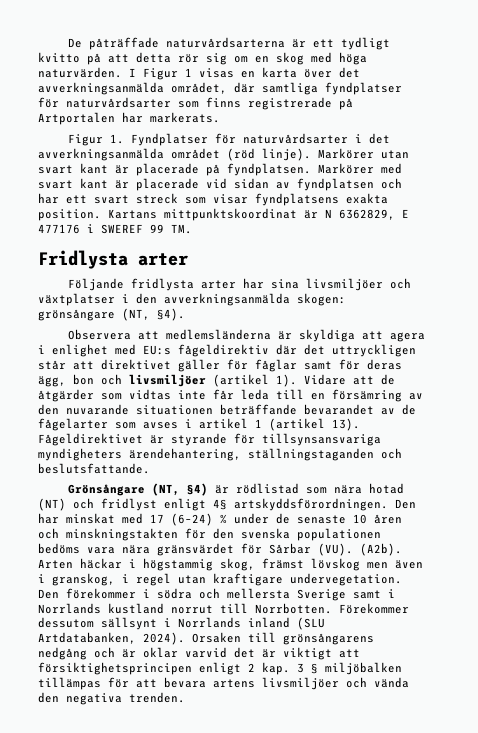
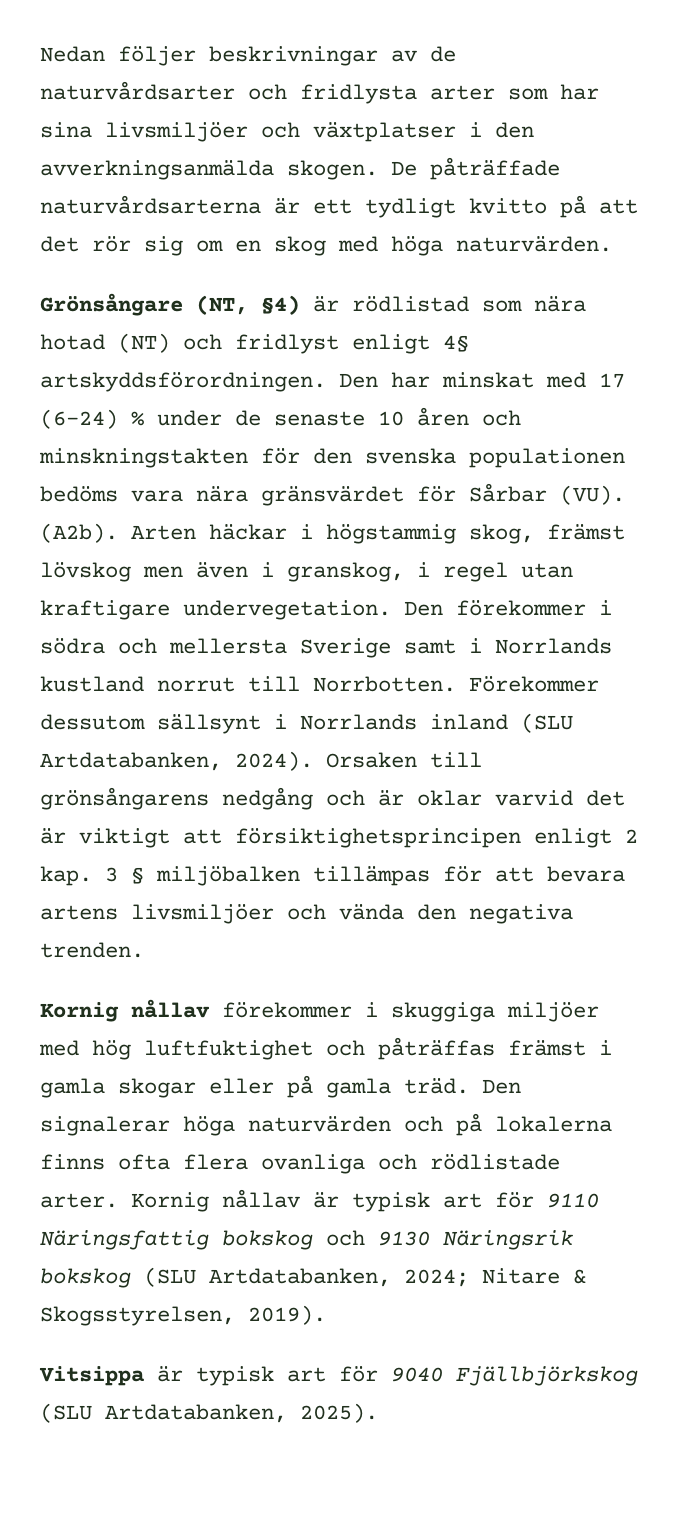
+ Nedan följer beskrivningar av de naturvårdsarter och fridlysta arter som har sina livsmiljöer och växtplatser i den avverkningsanmälda skogen.
- De påträffade naturvårdsarterna är ett tydligt kvitto på att detta rör sig om en skog med höga naturvärden. I Figur 1 visas en karta över det avverkningsanmälda området, där samtliga fyndplatser för naturvårdsarter som finns registrerade på Artportalen har markerats.
- Figur 1. Fyndplatser för naturvårdsarter i det avverkningsanmälda området (röd linje). Markörer utan svart kant är placerade på fyndplatsen. Markörer med svart kant är placerade vid sidan av fyndplatsen och har ett svart streck som visar fyndplatsens exakta position. Kartans mittpunktskoordinat är N 6362829, E 477176 i SWEREF 99 TM.
- Fridlysta arter
- Följande fridlysta arter har sina livsmiljöer och växtplatser i den avverkningsanmälda skogen: grönsångare (NT, §4).
- Observera att medlemsländerna är skyldiga att agera i enlighet med EU:s fågeldirektiv där det uttryckligen står att direktivet gäller för fåglar samt för deras ägg, bon och livsmiljöer (artikel 1). Vidare att de åtgärder som vidtas inte får leda till en försämring av den nuvarande situationen beträffande bevarandet av de fågelarter som avses i artikel 1 (artikel 13). Fågeldirektivet är styrande för tillsynsansvariga myndigheters ärendehantering, ställningstaganden och beslutsfattande.
+ De påträffade naturvårdsarterna är ett tydligt kvitto på att det rör sig om en skog med höga naturvärden.
+ Kornig nållav förekommer i skuggiga miljöer med hög luftfuktighet och påträffas främst i gamla skogar eller på gamla träd. Den signalerar höga naturvärden och på lokalerna finns ofta flera ovanliga och rödlistade arter. Kornig nållav är typisk art för 9110 Näringsfattig bokskog och 9130 Näringsrik bokskog (SLU Artdatabanken, 2024; Nitare & Skogsstyrelsen, 2019).
+ Vitsippa är typisk art för 9040 Fjällbjörkskog (SLU Artdatabanken, 2025).

